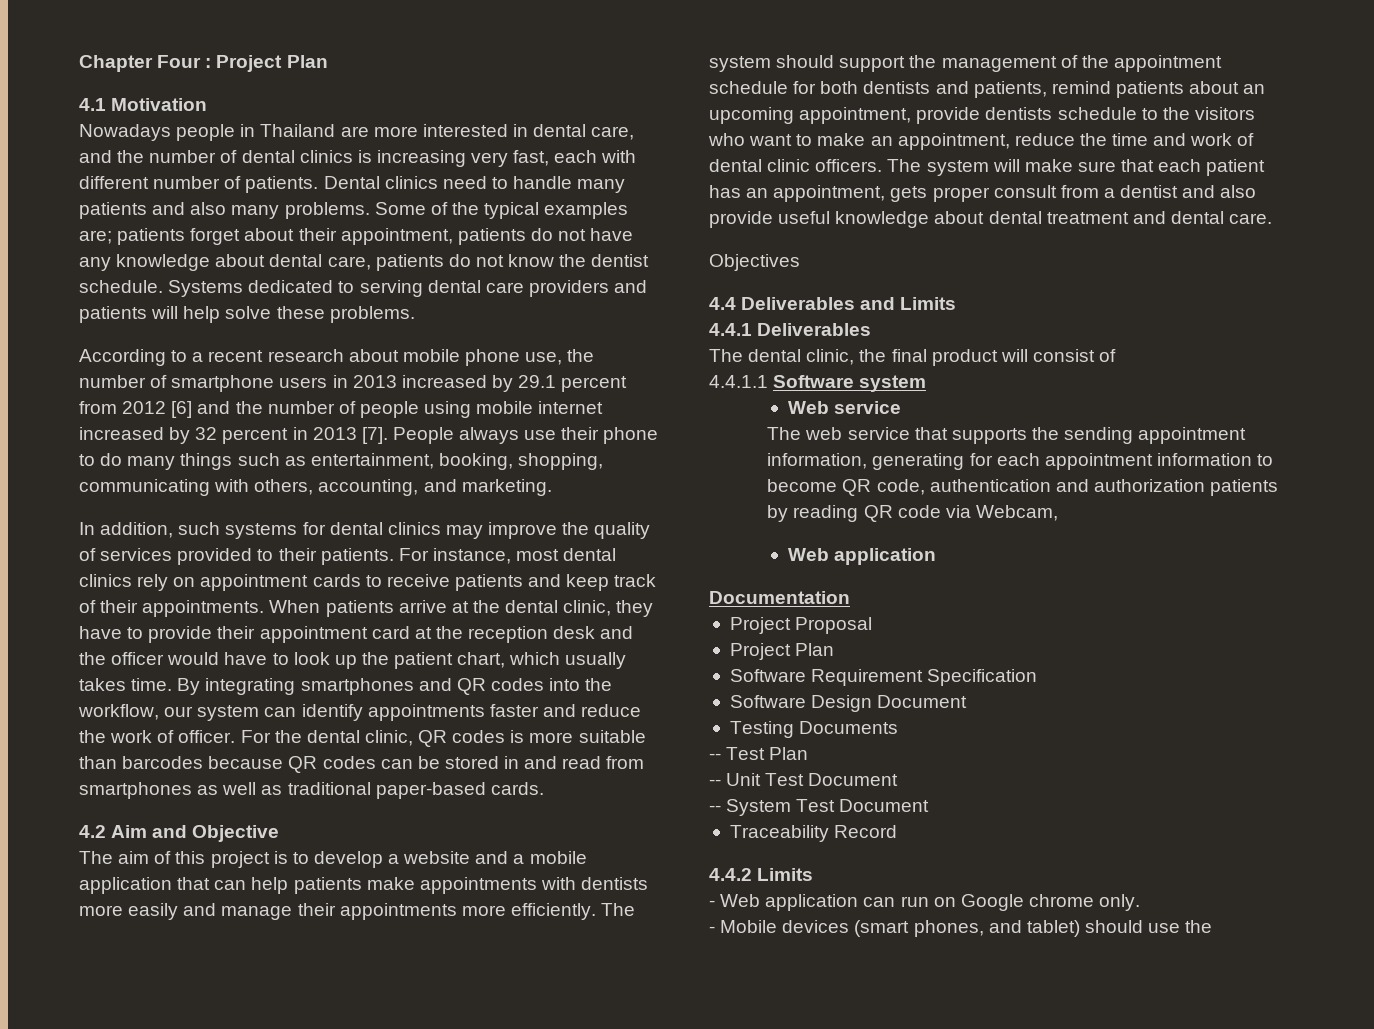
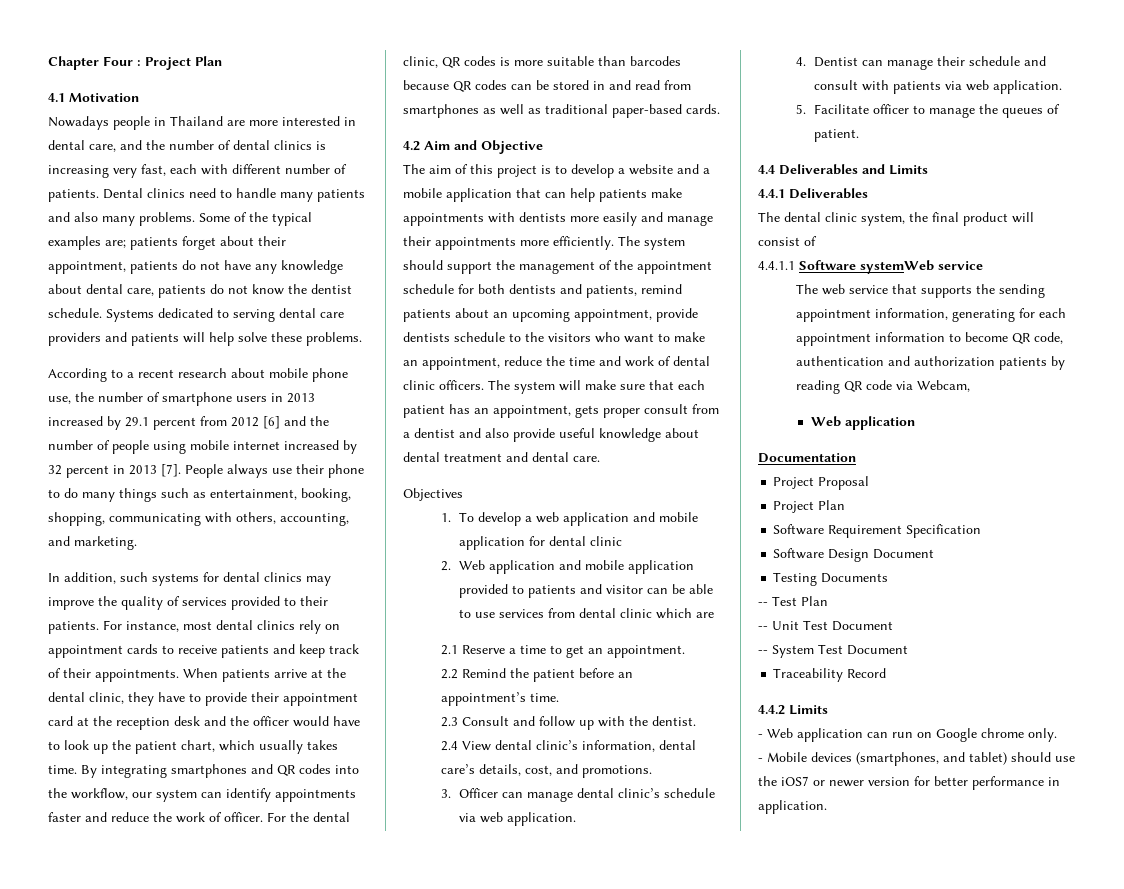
+ 1. To develop a web application and mobile application for dental clinic
+ 2. Web application and mobile application provided to patients and visitor can be able to use services from dental clinic which are
+ 2.1 Reserve a time to get an appointment.
+ 2.2 Remind the patient before an appointment’s time.
+ 2.3 Consult and follow up with the dentist.
+ 2.4 View dental clinic’s information, dental care’s details, cost, and promotions.
+ 3. Officer can manage dental clinic’s schedule via web application.
+ 4. Dentist can manage their schedule and consult with patients via web application.
+ 5. Facilitate officer to manage the queues of patient.
- The dental clinic, the final product will consist of
+ The dental clinic system, the final product will consist of
- 4.4.1.1 Software system
- Web service
+ 4.4.1.1 Software systemWeb service
- - Mobile devices (smart phones, and tablet) should use the
+ - Mobile devices (smartphones, and tablet) should use the iOS7 or newer version for better performance in application.

